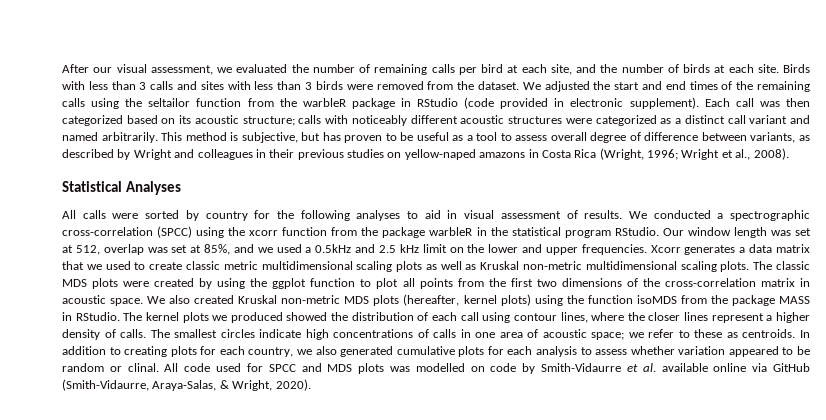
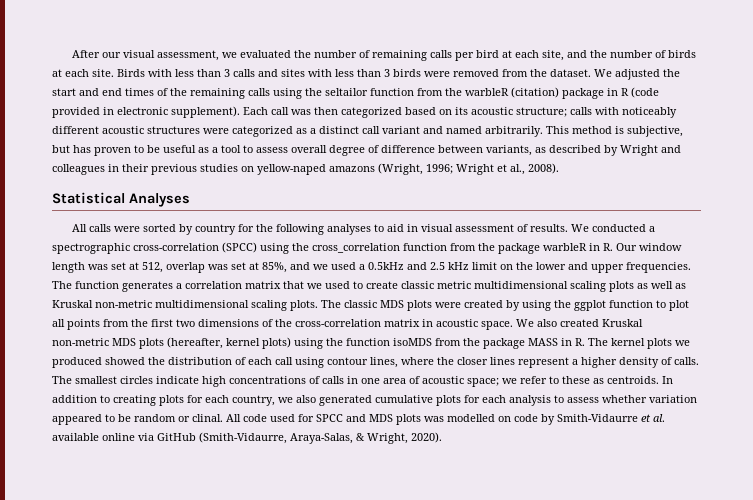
- We adjusted the start and end times of the remaining calls using the seltailor function from the warbleR package in RStudio (code provided in electronic supplement).
+ We adjusted the start and end times of the remaining calls using the seltailor function from the warbleR (citation) package in R (code provided in electronic supplement).
- This method is subjective, but has proven to be useful as a tool to assess overall degree of difference between variants, as described by Wright and colleagues in their previous studies on yellow-naped amazons in Costa Rica (Wright, 1996; Wright et al., 2008).
+ This method is subjective, but has proven to be useful as a tool to assess overall degree of difference between variants, as described by Wright and colleagues in their previous studies on yellow-naped amazons (Wright, 1996; Wright et al., 2008).
- We conducted a spectrographic cross-correlation (SPCC) using the xcorr function from the package warbleR in the statistical program RStudio. Our window length was set at 512, overlap was set at 85%, and we used a 0.5kHz and 2.5 kHz limit on the lower and upper frequencies.
+ We conducted a spectrographic cross-correlation (SPCC) using the cross_correlation function from the package warbleR in R. Our window length was set at 512, overlap was set at 85%, and we used a 0.5kHz and 2.5 kHz limit on the lower and upper frequencies.
- Xcorr generates a data matrix that we used to create classic metric multidimensional scaling plots as well as Kruskal non-metric multidimensional scaling plots.
+ The function generates a correlation matrix that we used to create classic metric multidimensional scaling plots as well as Kruskal non-metric multidimensional scaling plots.
- We also created Kruskal non-metric MDS plots (hereafter, kernel plots) using the function isoMDS from the package MASS in RStudio. The kernel plots we produced showed the distribution of each call using contour lines, where the closer lines represent a higher density of calls.
+ We also created Kruskal non-metric MDS plots (hereafter, kernel plots) using the function isoMDS from the package MASS in R. The kernel plots we produced showed the distribution of each call using contour lines, where the closer lines represent a higher density of calls.

